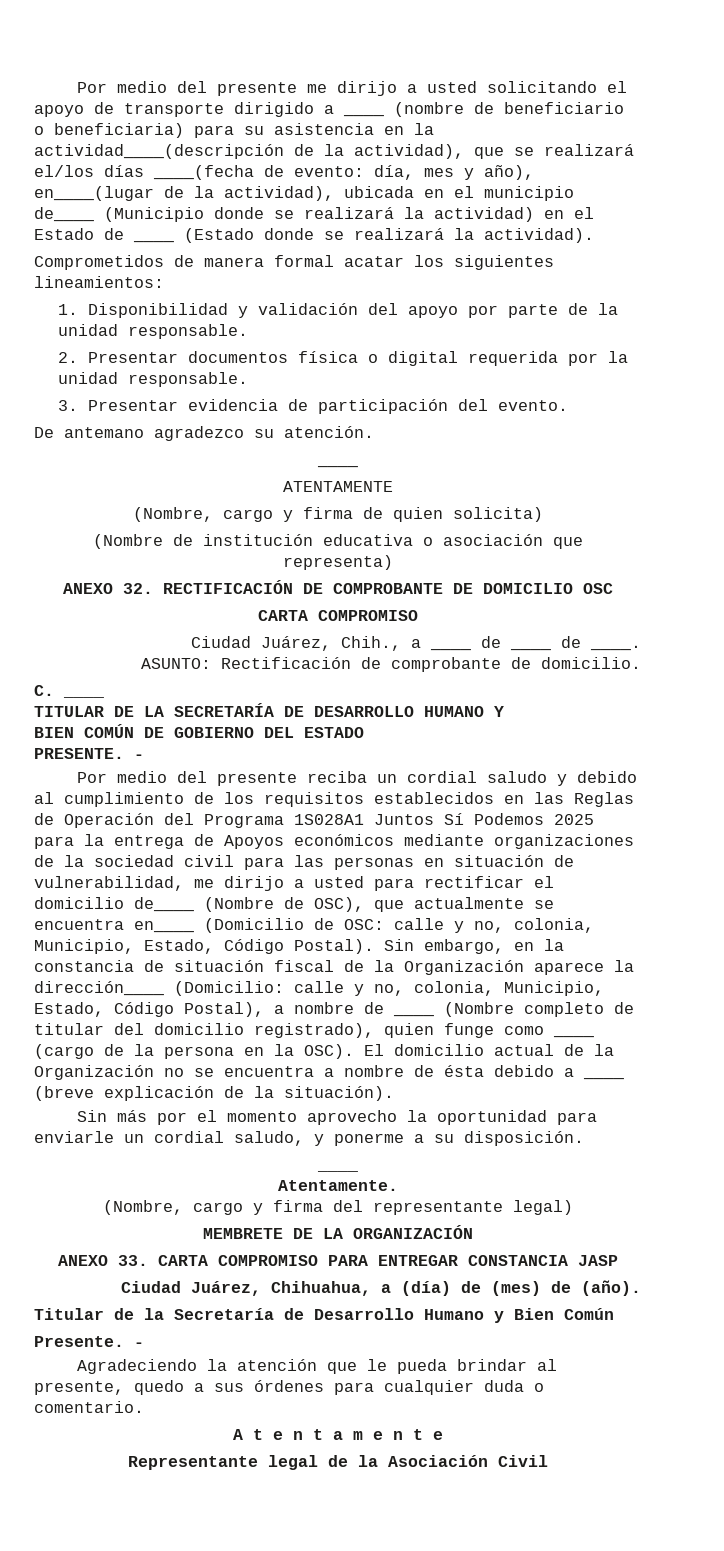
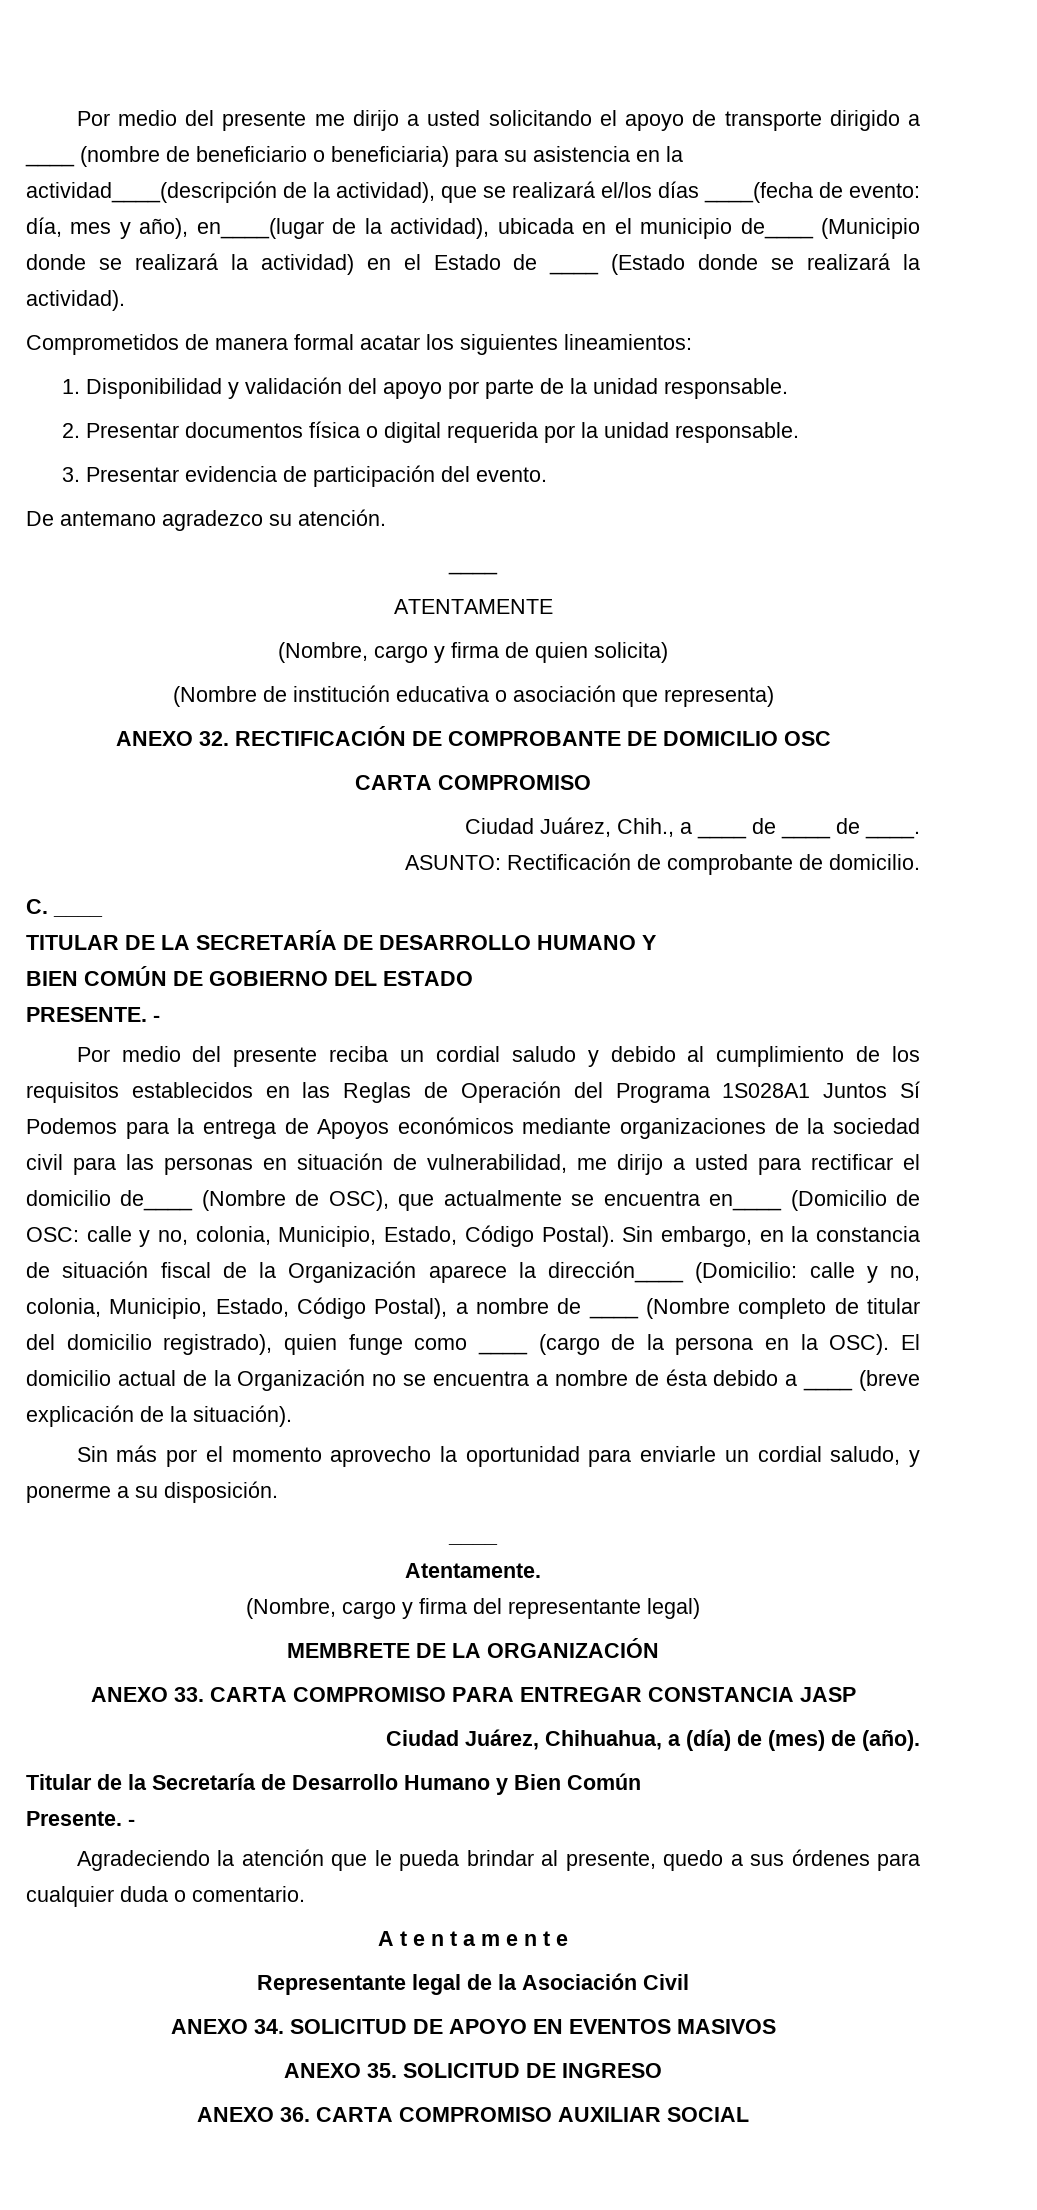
- Por medio del presente reciba un cordial saludo y debido al cumplimiento de los requisitos establecidos en las Reglas de Operación del Programa 1S028A1 Juntos Sí Podemos 2025 para la entrega de Apoyos económicos mediante organizaciones de la sociedad civil para las personas en situación de vulnerabilidad, me dirijo a usted para rectificar el domicilio de____ (Nombre de OSC), que actualmente se encuentra en____ (Domicilio de OSC:
+ Por medio del presente reciba un cordial saludo y debido al cumplimiento de los requisitos establecidos en las Reglas de Operación del Programa 1S028A1 Juntos Sí Podemos para la entrega de Apoyos económicos mediante organizaciones de la sociedad civil para las personas en situación de vulnerabilidad, me dirijo a usted para rectificar el domicilio de____ (Nombre de OSC), que actualmente se encuentra en____ (Domicilio de OSC:
+ ANEXO 34. SOLICITUD DE APOYO EN EVENTOS MASIVOS
+ ANEXO 35. SOLICITUD DE INGRESO
+ ANEXO 36. CARTA COMPROMISO AUXILIAR SOCIAL

